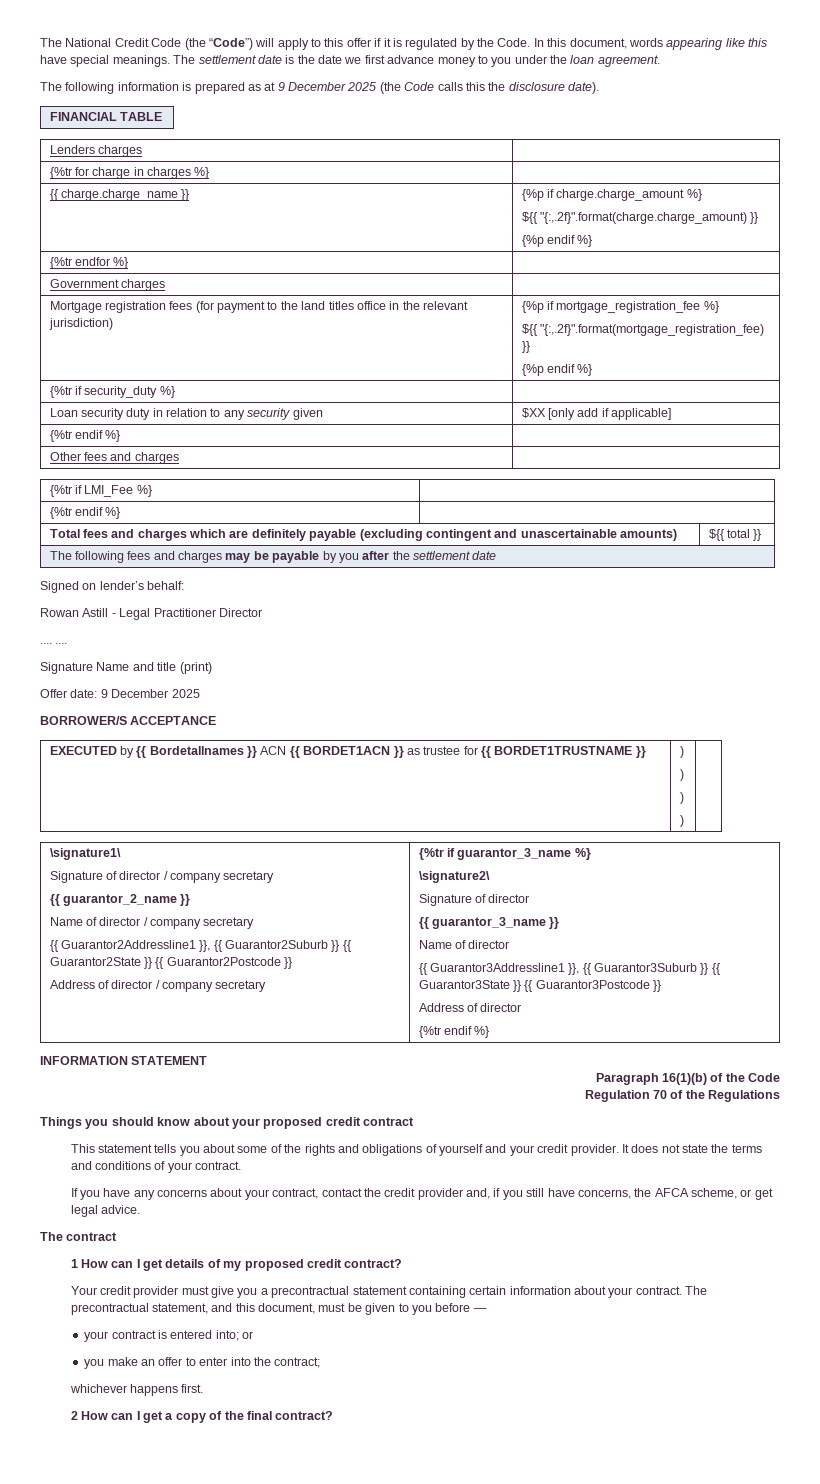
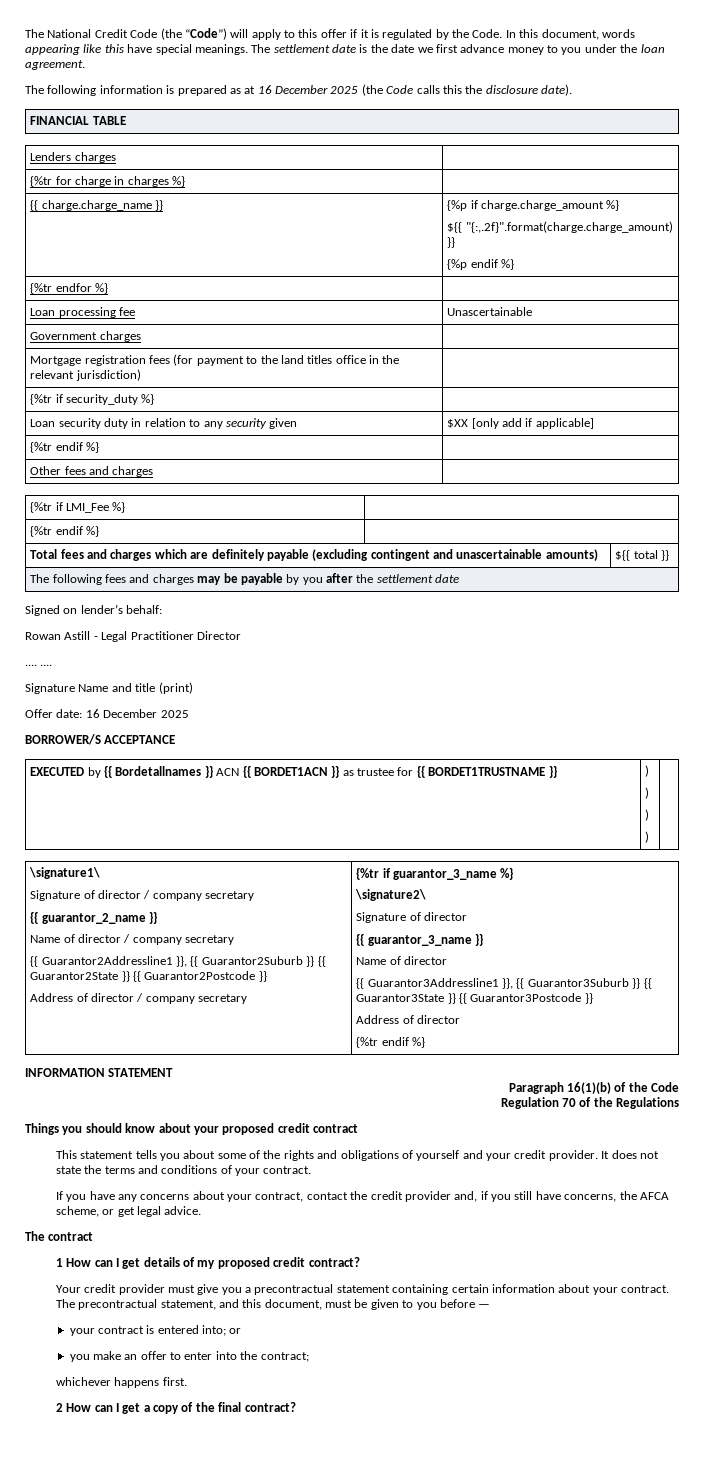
- The following information is prepared as at 9 December 2025 (the Code calls this the disclosure date).
+ The following information is prepared as at 16 December 2025 (the Code calls this the disclosure date).
+ Loan processing fee | Unascertainable
- Mortgage registration fees (for payment to the land titles office in the relevant jurisdiction) | {%p if mortgage_registration_fee %}
- ${{ "{:,.2f}".format(mortgage_registration_fee) }}
- {%p endif %}
+ Mortgage registration fees (for payment to the land titles office in the relevant jurisdiction) |
- Offer date: 9 December 2025
+ Offer date: 16 December 2025

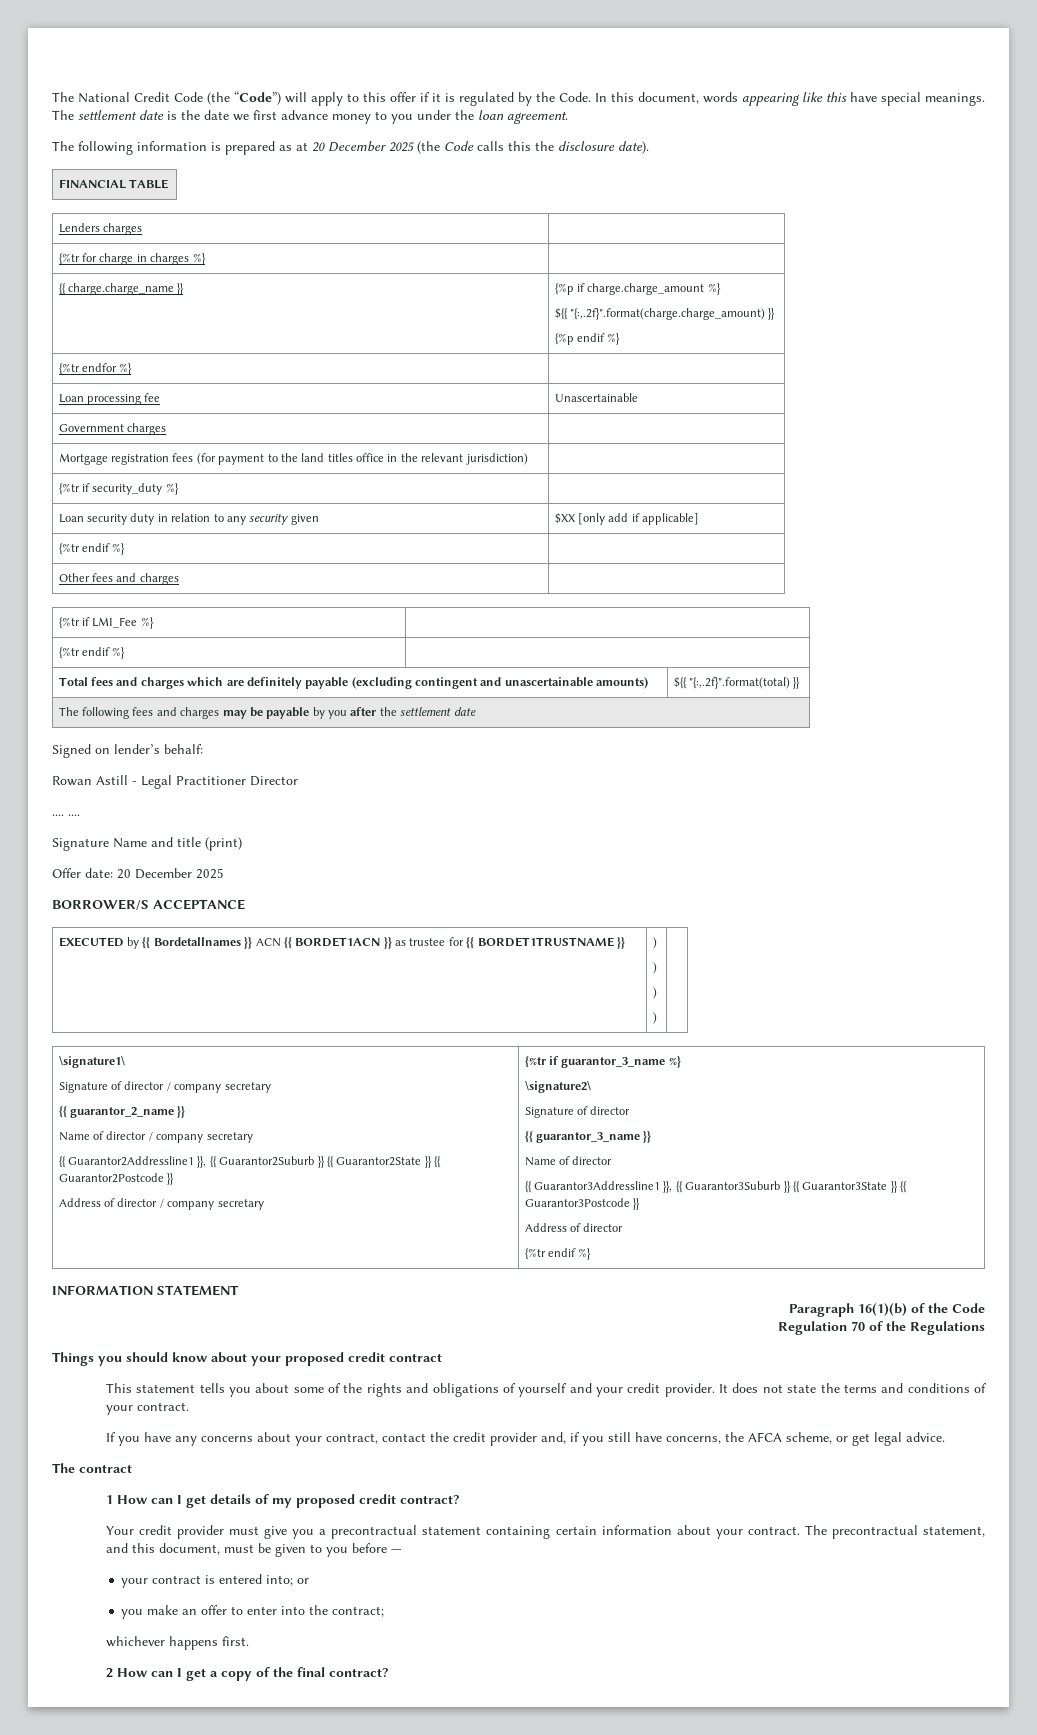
- The following information is prepared as at 16 December 2025 (the Code calls this the disclosure date).
+ The following information is prepared as at 20 December 2025 (the Code calls this the disclosure date).
- Total fees and charges which are definitely payable (excluding contingent and unascertainable amounts) | ${{ total }}
+ Total fees and charges which are definitely payable (excluding contingent and unascertainable amounts) | ${{ "{:,.2f}".format(total) }}
- Offer date: 16 December 2025
+ Offer date: 20 December 2025

